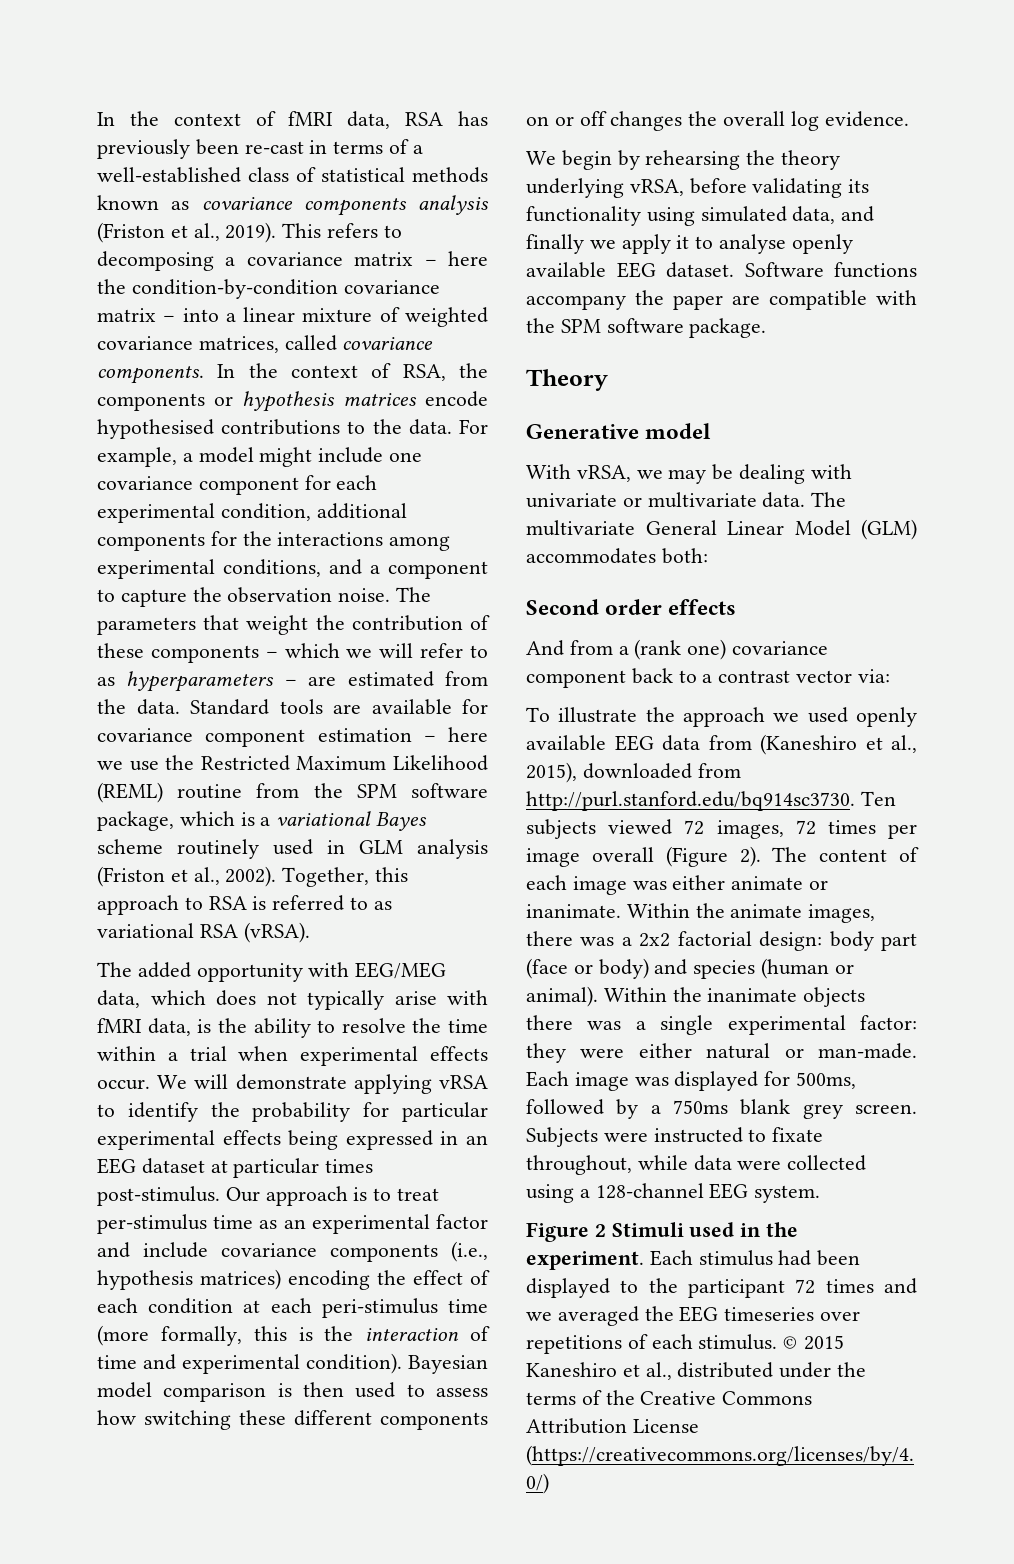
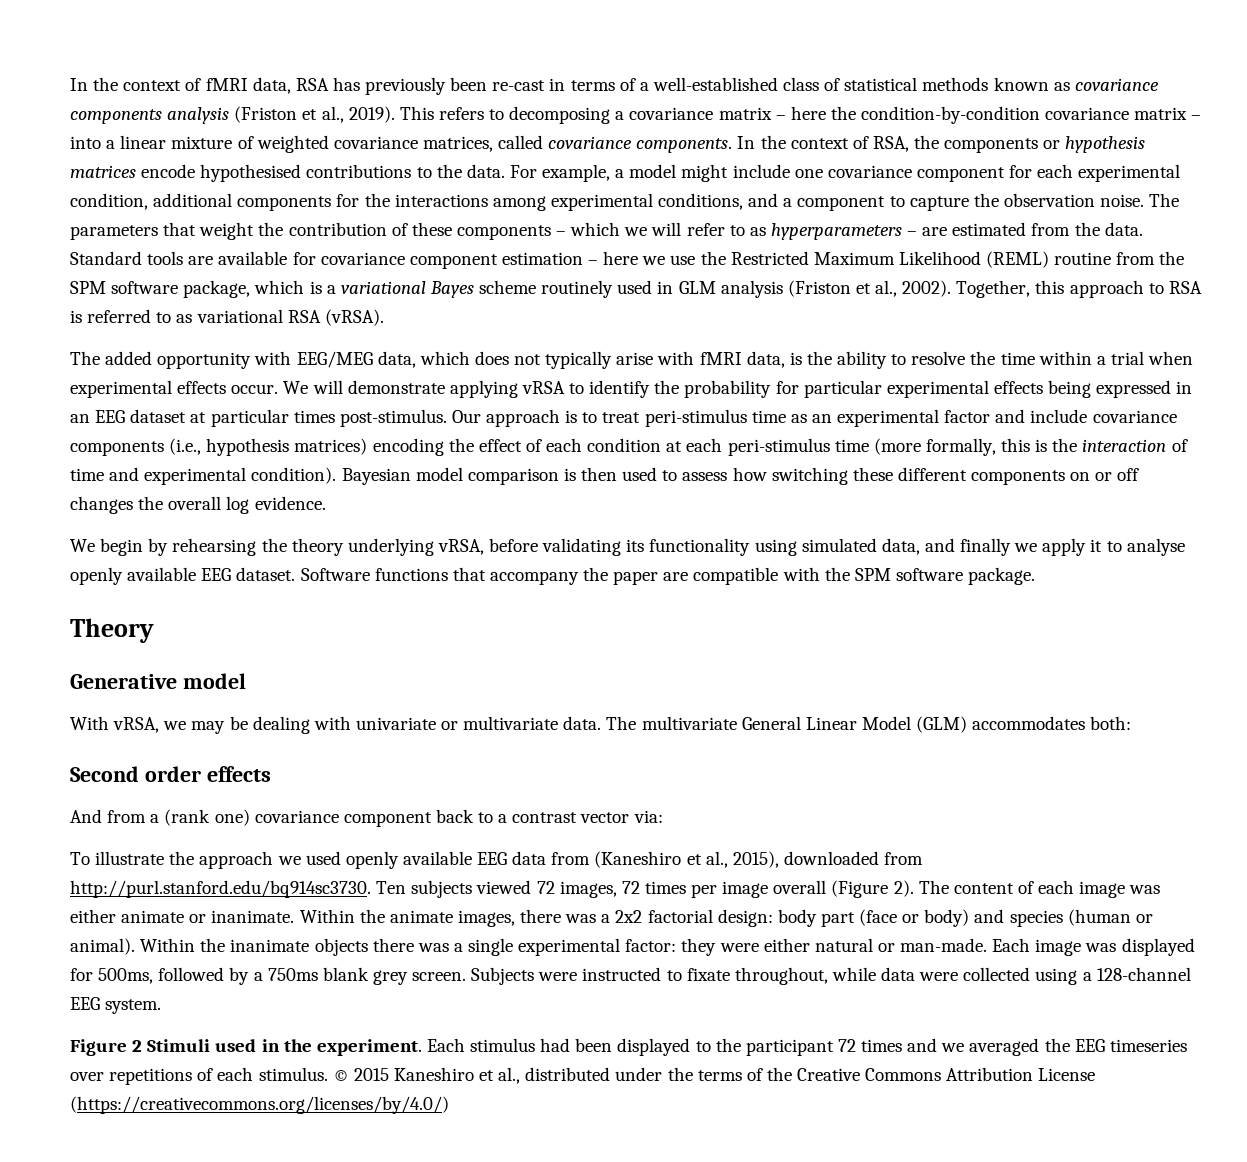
- Our approach is to treat per-stimulus time as an experimental factor and include covariance components (i.e., hypothesis matrices) encoding the effect of each condition at each peri-stimulus time (more formally, this is the interaction of time and experimental condition).
+ Our approach is to treat peri-stimulus time as an experimental factor and include covariance components (i.e., hypothesis matrices) encoding the effect of each condition at each peri-stimulus time (more formally, this is the interaction of time and experimental condition).
- Software functions accompany the paper are compatible with the SPM software package.
+ Software functions that accompany the paper are compatible with the SPM software package.

